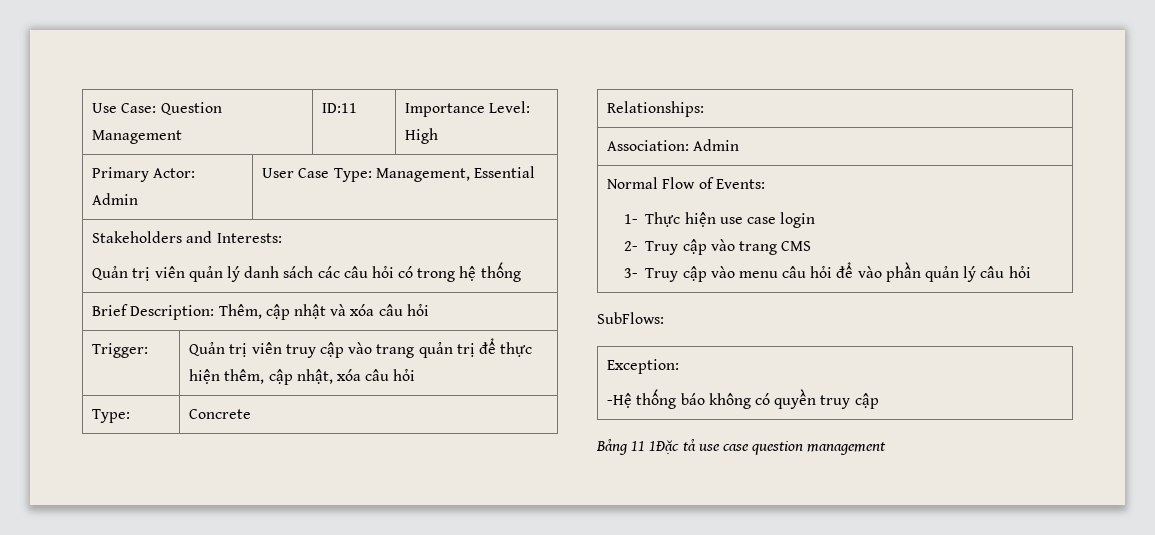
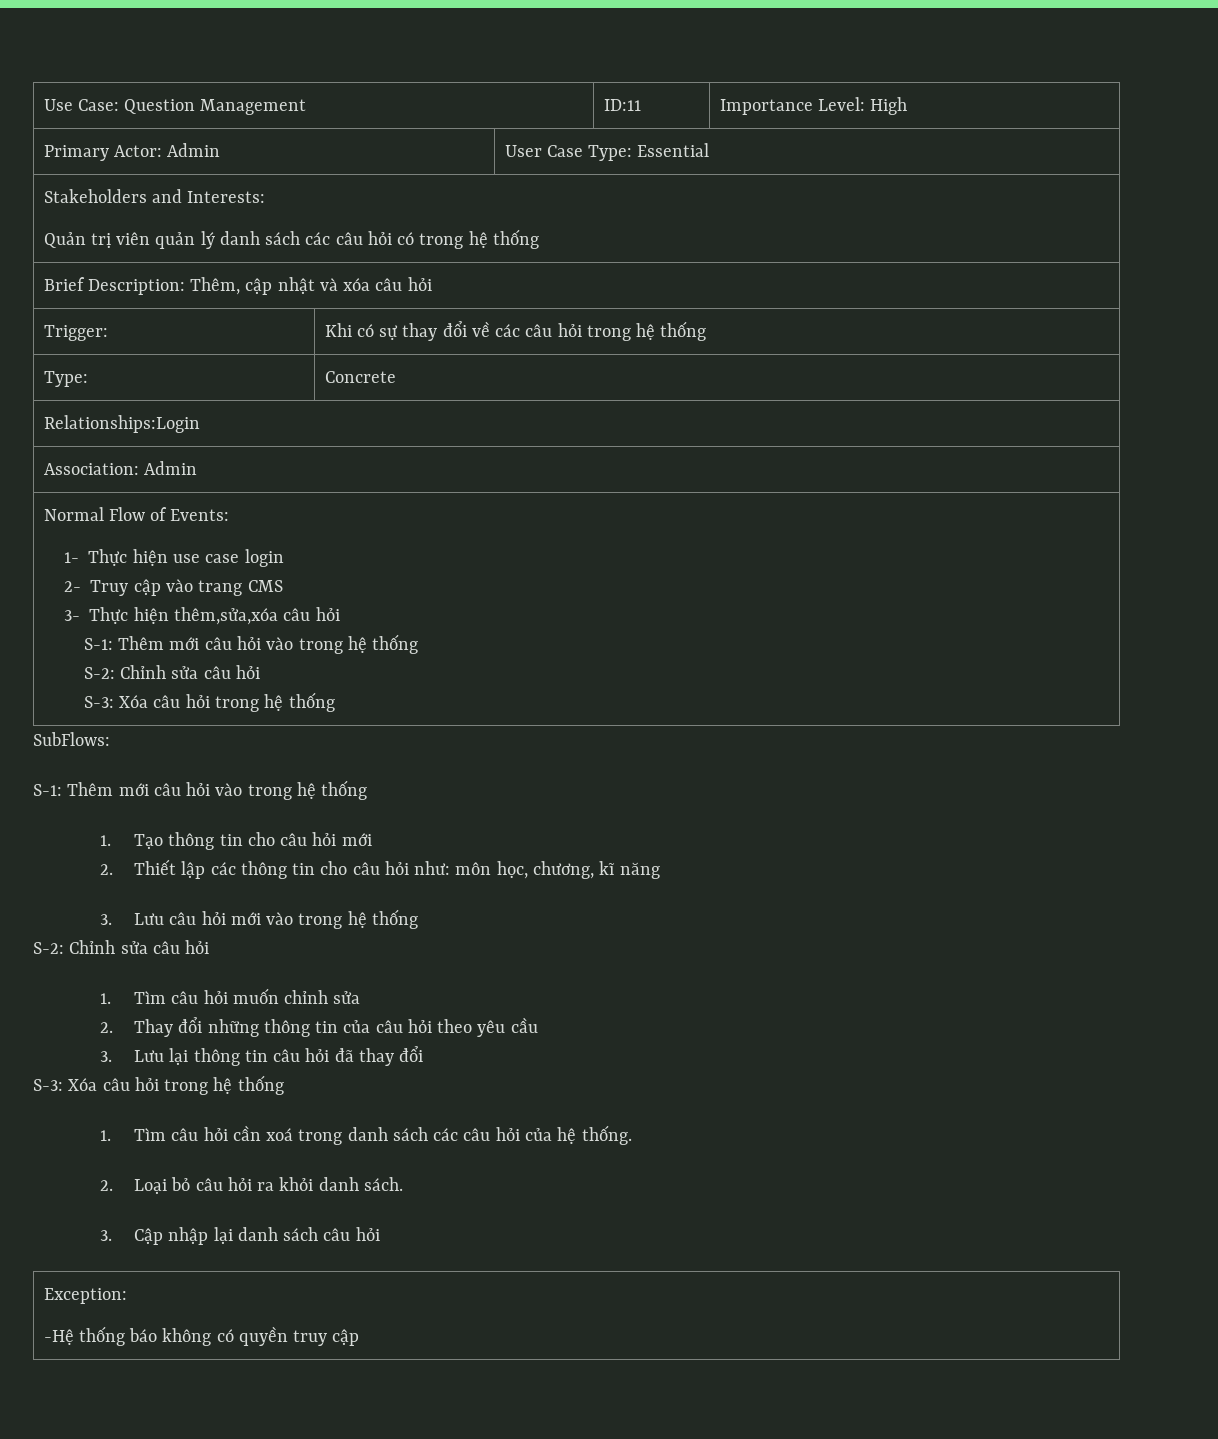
- Primary Actor: Admin | User Case Type: Management, Essential
+ Primary Actor: Admin | User Case Type: Essential
- Trigger: | Quản trị viên truy cập vào trang quản trị để thực hiện thêm, cập nhật, xóa câu hỏi
+ Trigger: | Khi có sự thay đổi về các câu hỏi trong hệ thống
- Relationships:
+ Relationships:Login
- 3- Truy cập vào menu câu hỏi để vào phần quản lý câu hỏi
+ 3- Thực hiện thêm,sửa,xóa câu hỏi
+ S-1: Thêm mới câu hỏi vào trong hệ thống
+ S-2: Chỉnh sửa câu hỏi
+ S-3: Xóa câu hỏi trong hệ thống
  SubFlows:
+ S-1: Thêm mới câu hỏi vào trong hệ thống
+ 1. Tạo thông tin cho câu hỏi mới
+ 2. Thiết lập các thông tin cho câu hỏi như: môn học, chương, kĩ năng
+ 3. Lưu câu hỏi mới vào trong hệ thống
+ S-2: Chỉnh sửa câu hỏi
+ 1. Tìm câu hỏi muốn chỉnh sửa
+ 2. Thay đổi những thông tin của câu hỏi theo yêu cầu
+ 3. Lưu lại thông tin câu hỏi đã thay đổi
+ S-3: Xóa câu hỏi trong hệ thống
+ 1. Tìm câu hỏi cần xoá trong danh sách các câu hỏi của hệ thống.
+ 2. Loại bỏ câu hỏi ra khỏi danh sách.
+ 3. Cập nhập lại danh sách câu hỏi
- Bảng 11 1Đặc tả use case question management

